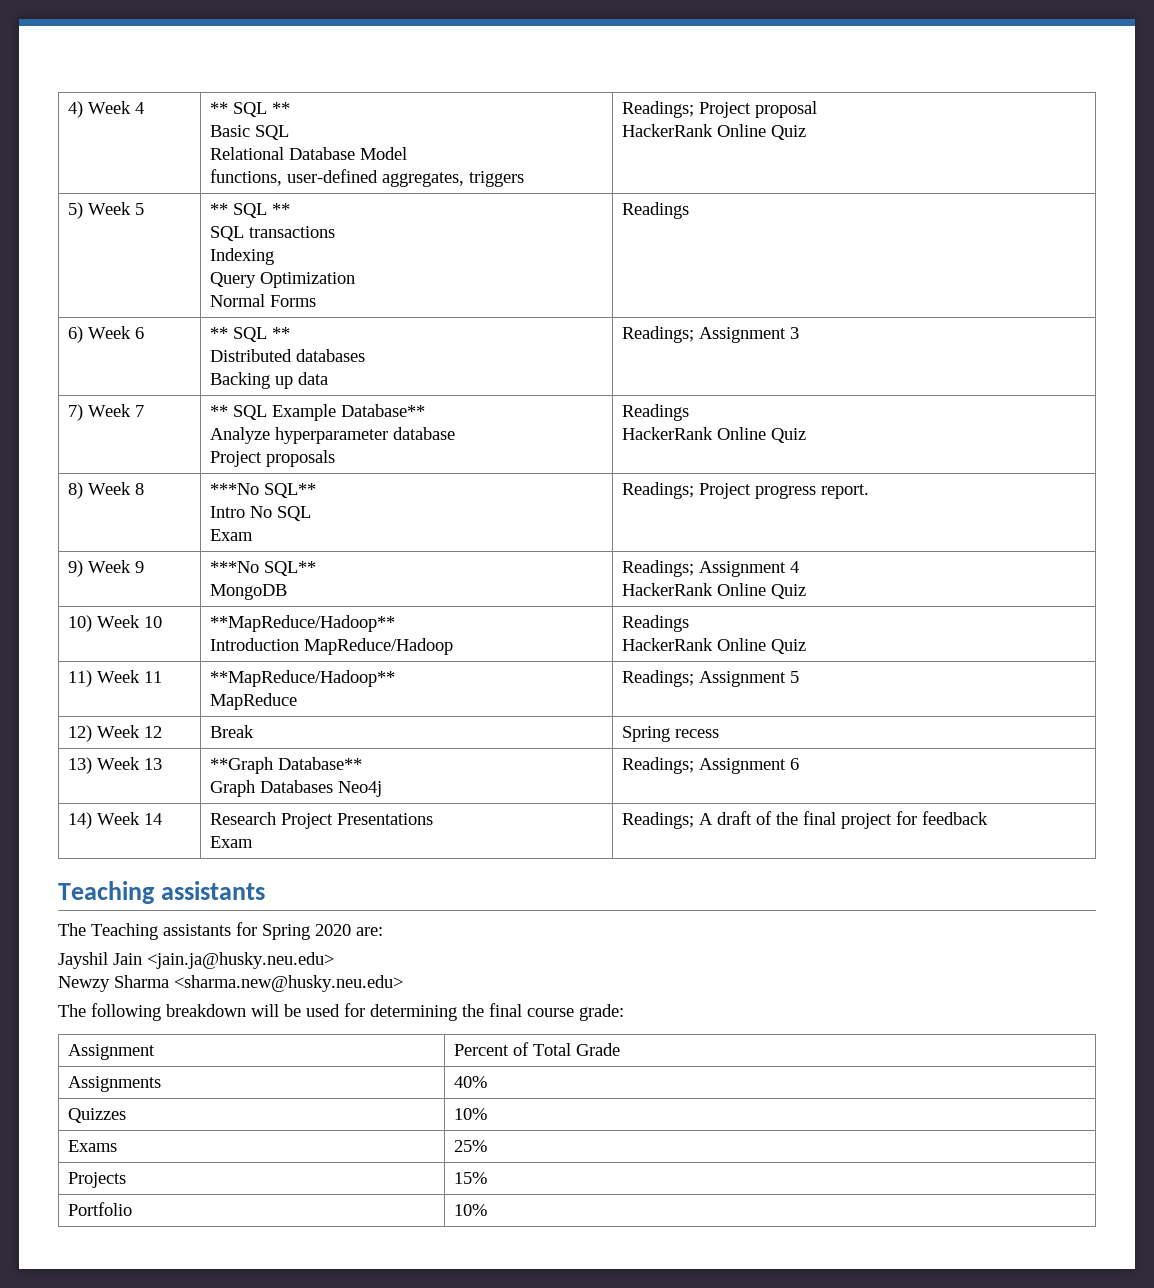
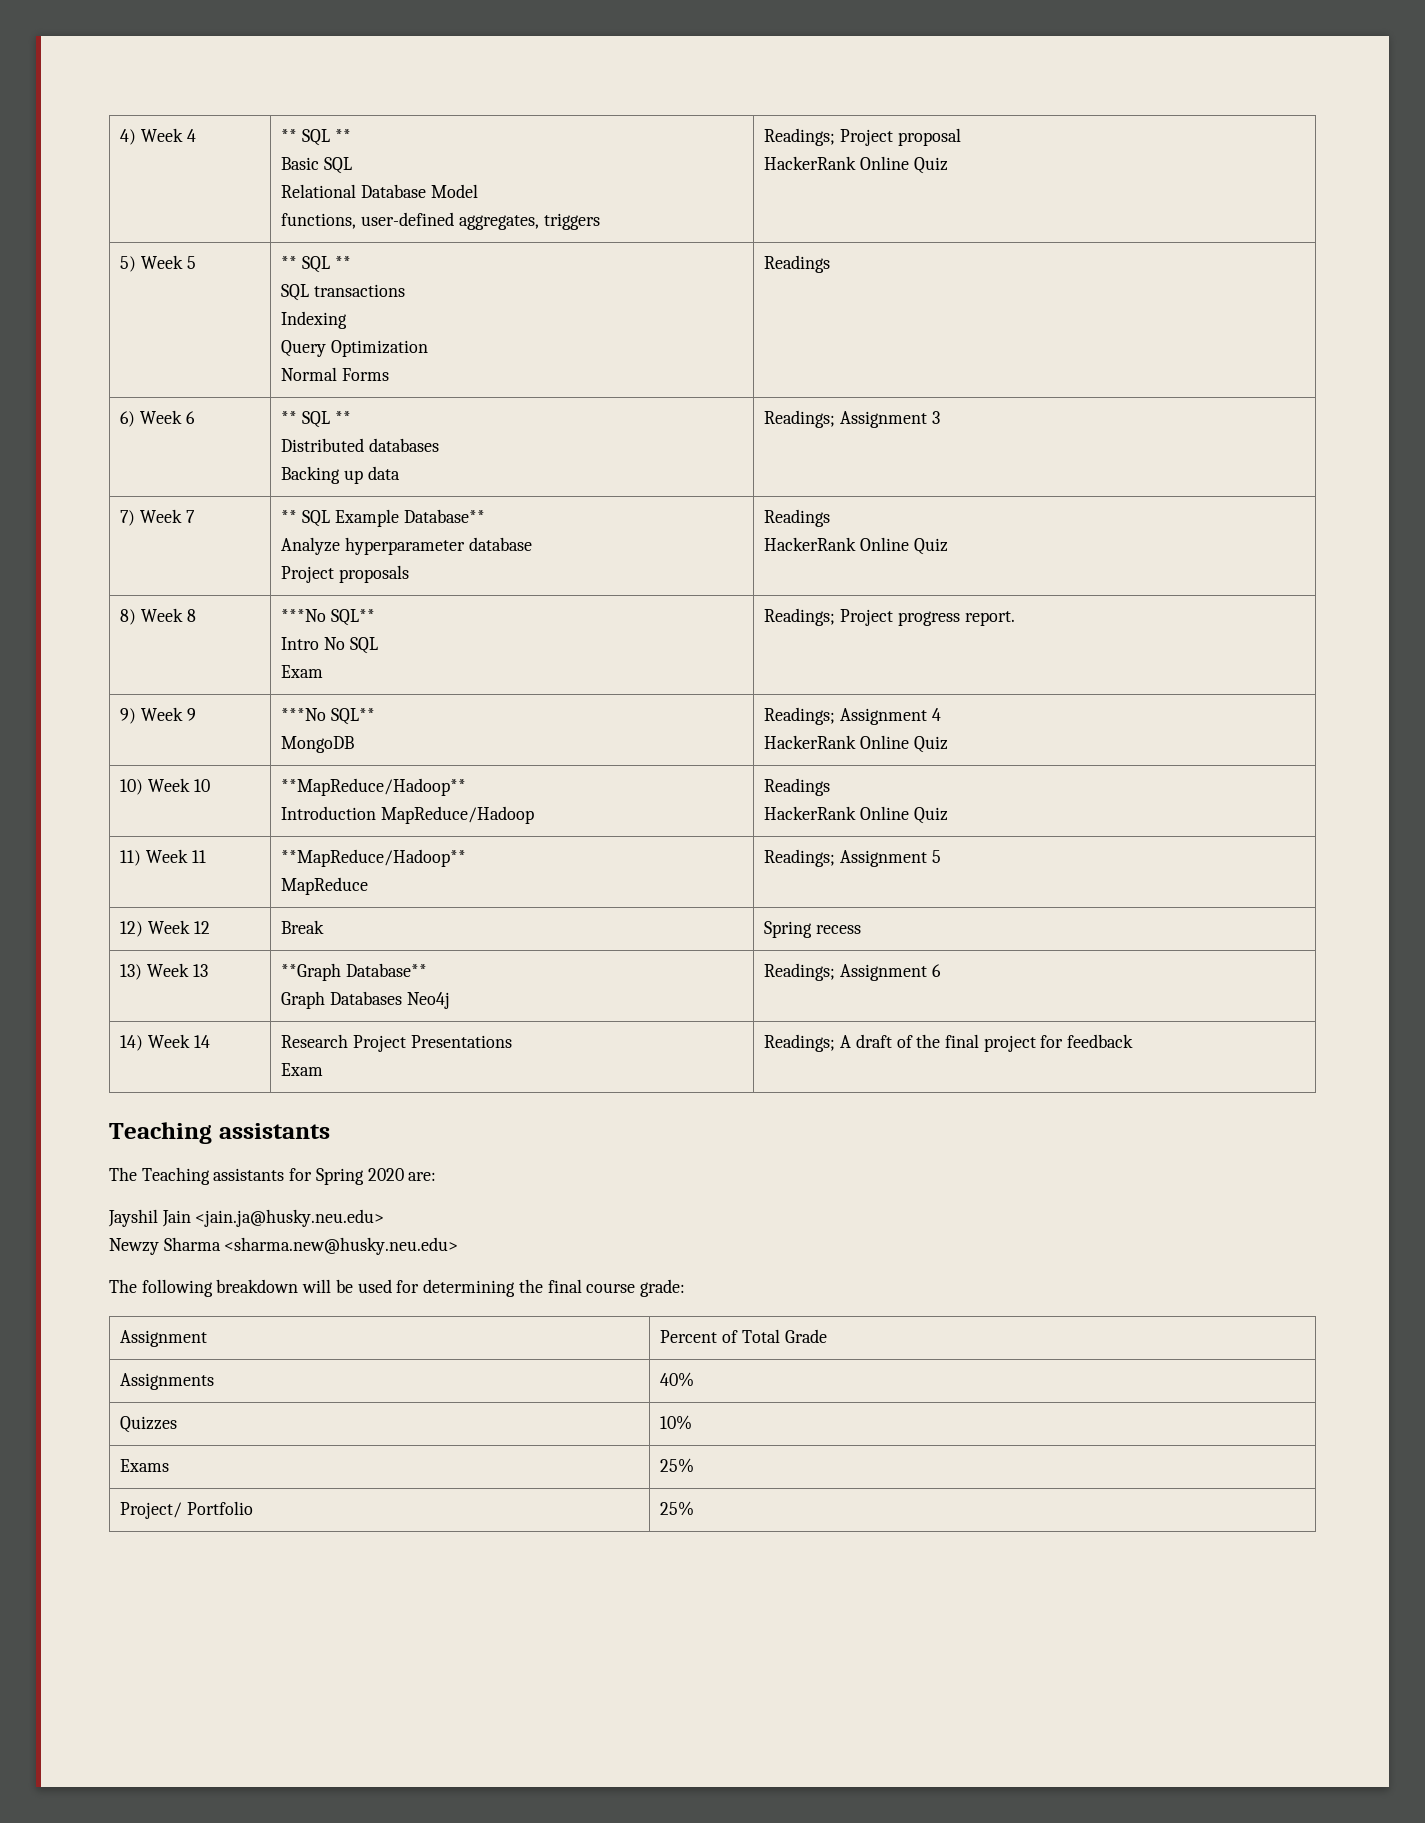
- Projects | 15%
- Portfolio | 10%
+ Project/ Portfolio | 25%

